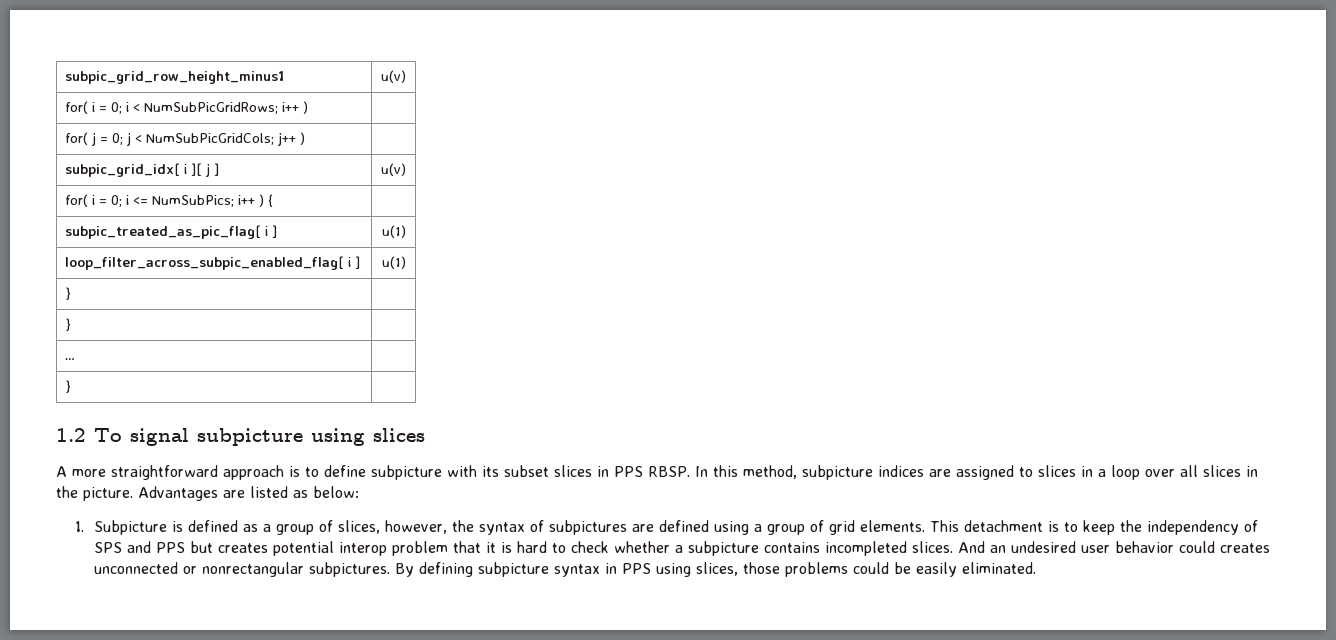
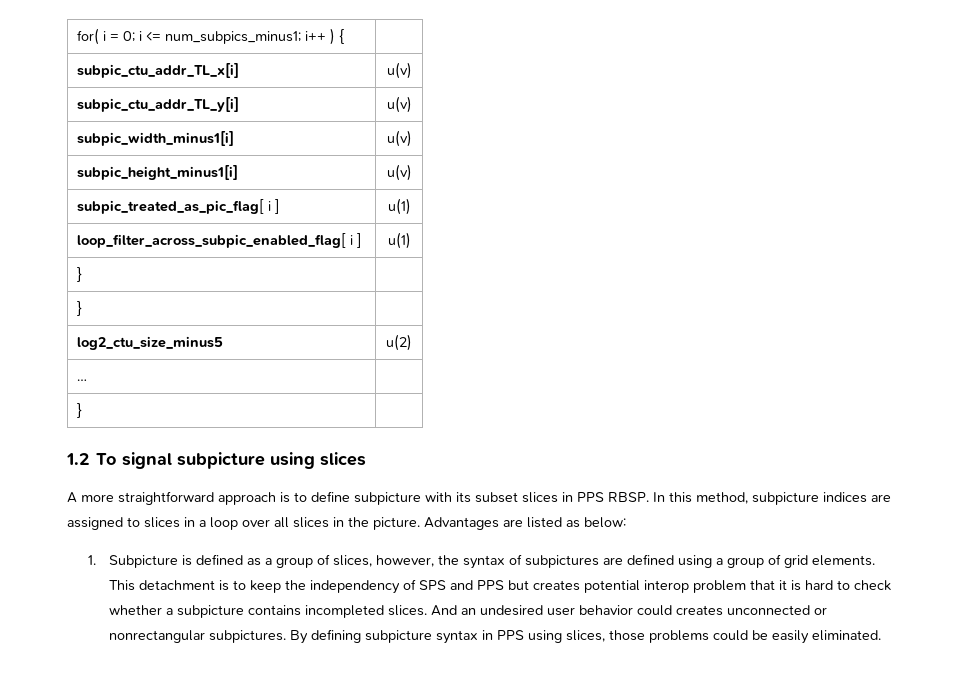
- subpic_grid_row_height_minus1 | u(v)
- for( i = 0; i < NumSubPicGridRows; i++ ) |
- for( j = 0; j < NumSubPicGridCols; j++ ) |
- subpic_grid_idx[ i ][ j ] | u(v)
- for( i = 0; i <= NumSubPics; i++ ) { |
+ for( i = 0; i <= num_subpics_minus1; i++ ) { |
+ subpic_ctu_addr_TL_x[i] | u(v)
+ subpic_ctu_addr_TL_y[i] | u(v)
+ subpic_width_minus1[i] | u(v)
+ subpic_height_minus1[i] | u(v)
+ log2_ctu_size_minus5 | u(2)

